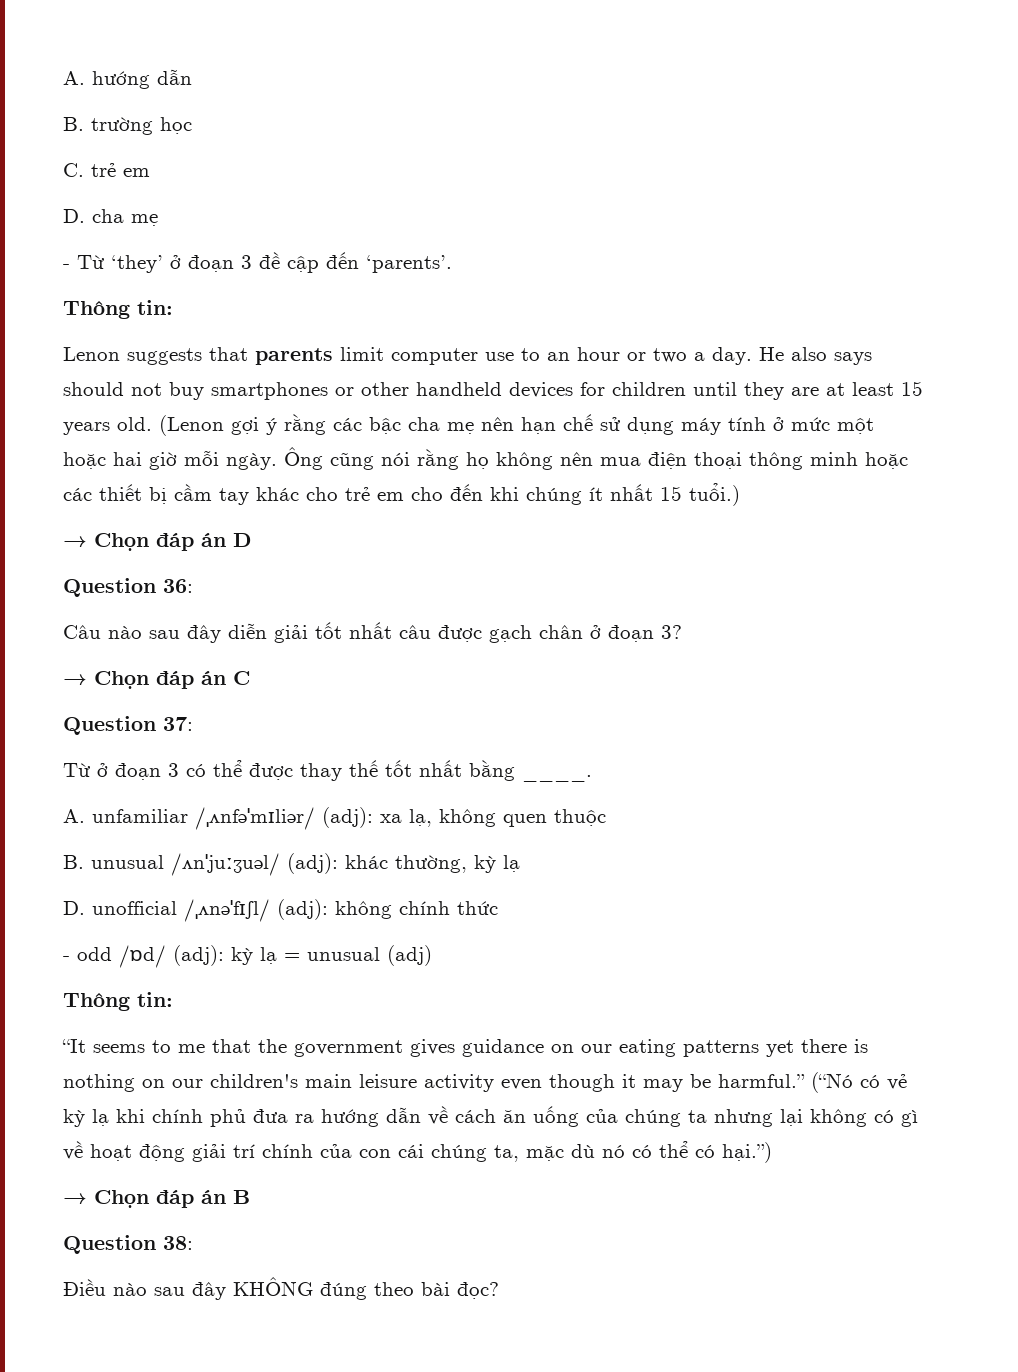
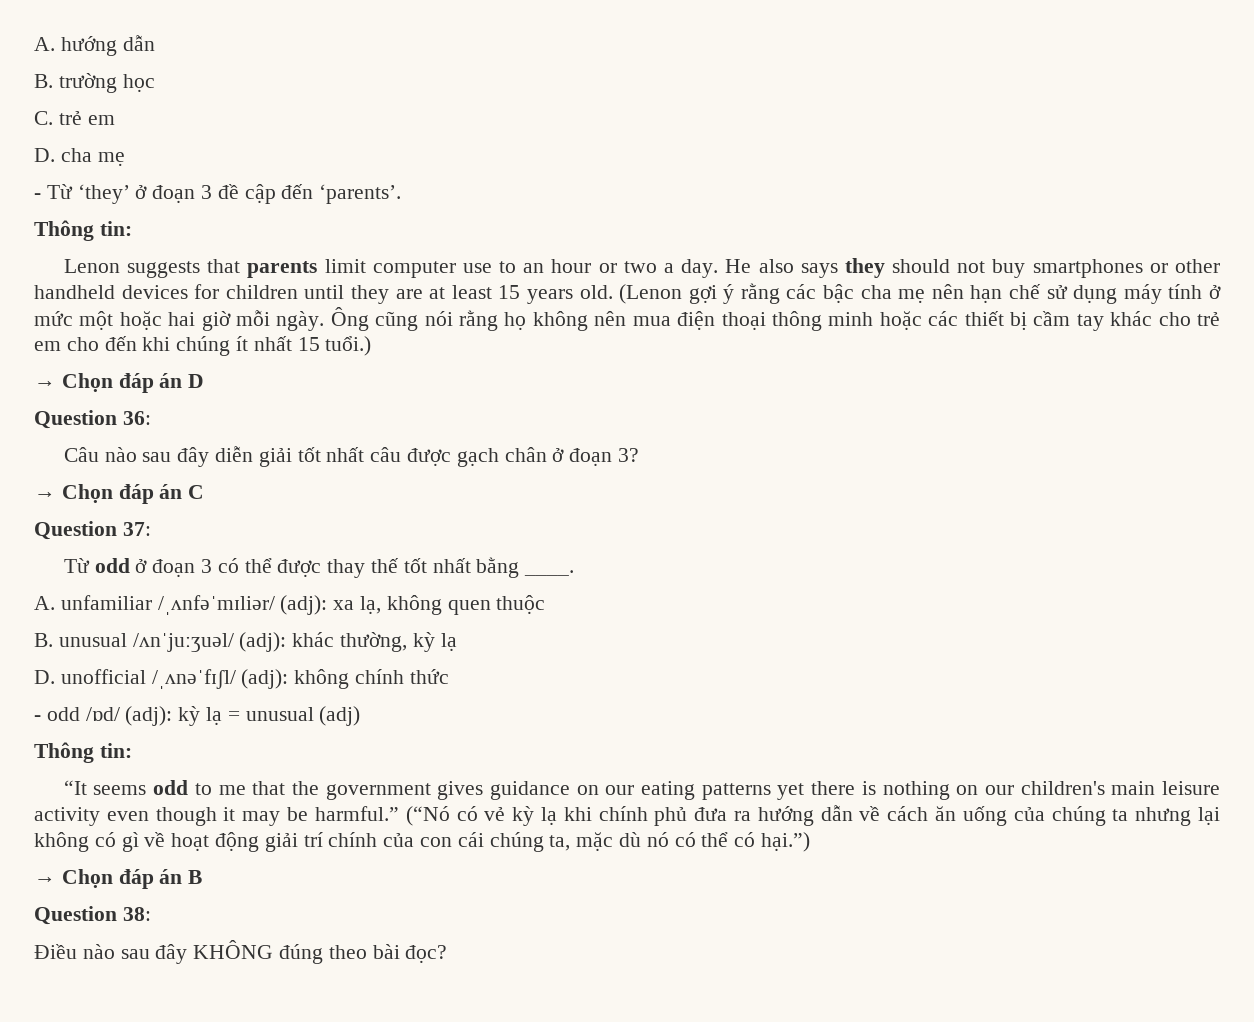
- He also says should not buy smartphones or other handheld devices for children until they are at least 15 years old.
+ He also says they should not buy smartphones or other handheld devices for children until they are at least 15 years old.
- Từ ở đoạn 3 có thể được thay thế tốt nhất bằng ____.
+ Từ odd ở đoạn 3 có thể được thay thế tốt nhất bằng ____.
- “It seems to me that the government gives guidance on our eating patterns yet there is nothing on our children's main leisure activity even though it may be harmful.”
+ “It seems odd to me that the government gives guidance on our eating patterns yet there is nothing on our children's main leisure activity even though it may be harmful.”

